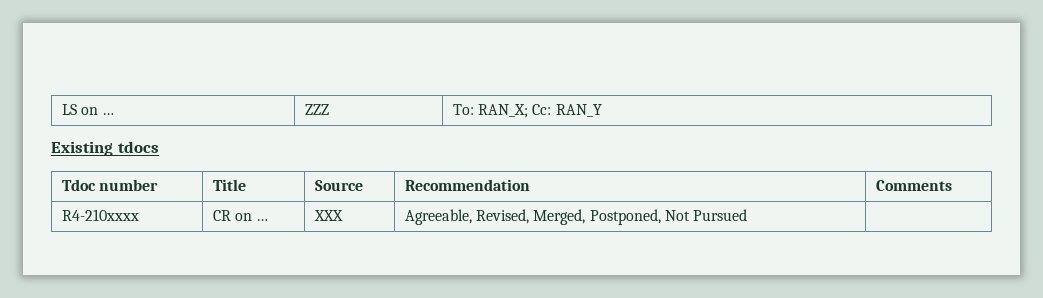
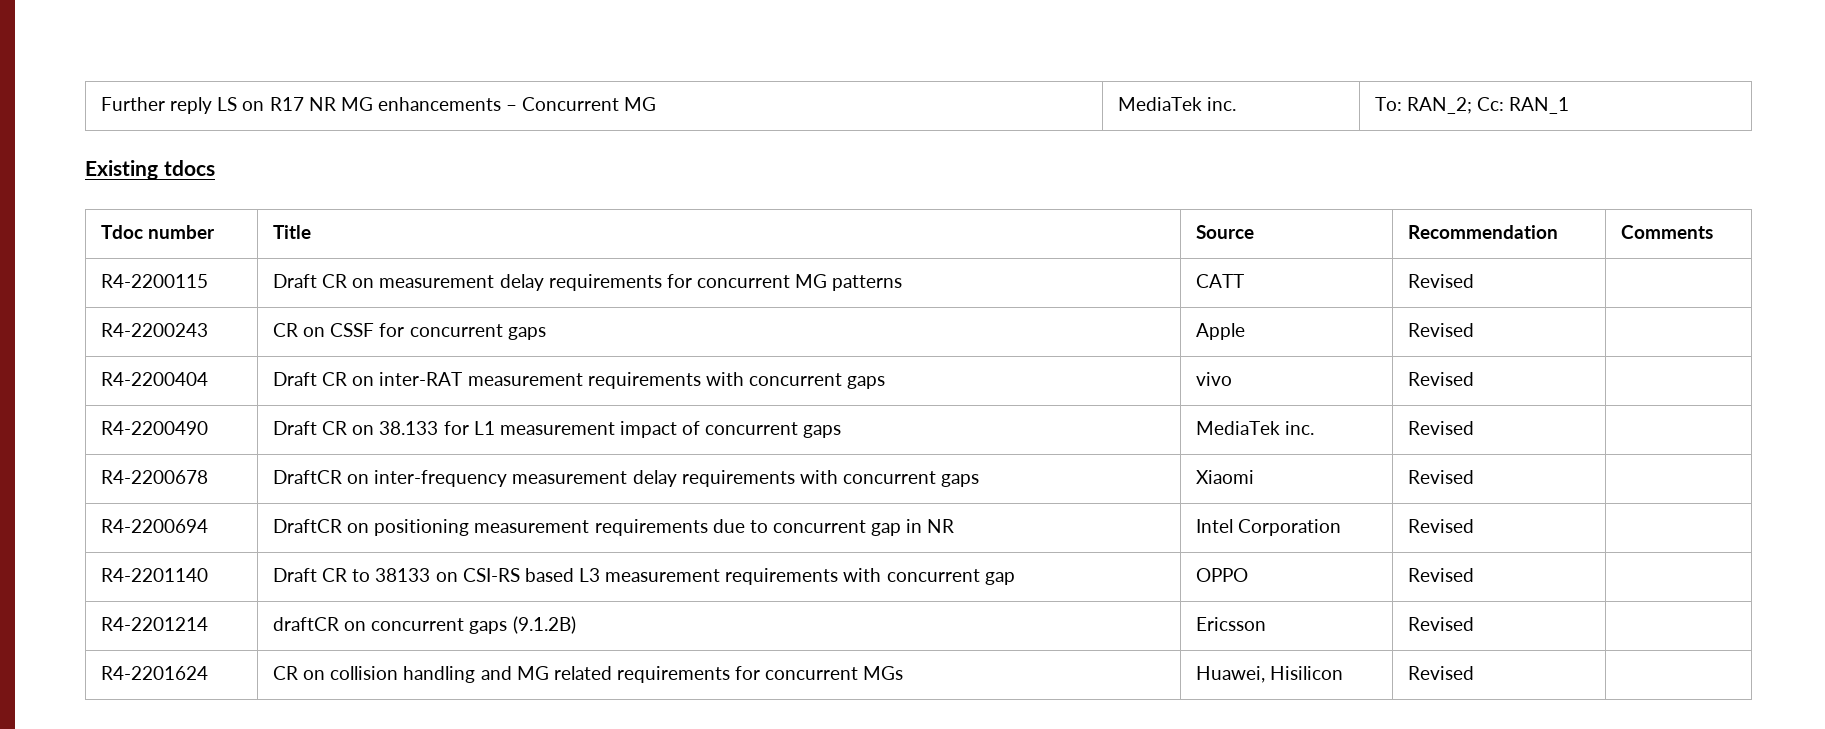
- LS on … | ZZZ | To: RAN_X; Cc: RAN_Y
+ Further reply LS on R17 NR MG enhancements – Concurrent MG | MediaTek inc. | To: RAN_2; Cc: RAN_1
- R4-210xxxx | CR on … | XXX | Agreeable, Revised, Merged, Postponed, Not Pursued |
+ R4-2200115 | Draft CR on measurement delay requirements for concurrent MG patterns | CATT | Revised |
+ R4-2200243 | CR on CSSF for concurrent gaps | Apple | Revised |
+ R4-2200404 | Draft CR on inter-RAT measurement requirements with concurrent gaps | vivo | Revised |
+ R4-2200490 | Draft CR on 38.133 for L1 measurement impact of concurrent gaps | MediaTek inc. | Revised |
+ R4-2200678 | DraftCR on inter-frequency measurement delay requirements with concurrent gaps | Xiaomi | Revised |
+ R4-2200694 | DraftCR on positioning measurement requirements due to concurrent gap in NR | Intel Corporation | Revised |
+ R4-2201140 | Draft CR to 38133 on CSI-RS based L3 measurement requirements with concurrent gap | OPPO | Revised |
+ R4-2201214 | draftCR on concurrent gaps (9.1.2B) | Ericsson | Revised |
+ R4-2201624 | CR on collision handling and MG related requirements for concurrent MGs | Huawei, Hisilicon | Revised |

